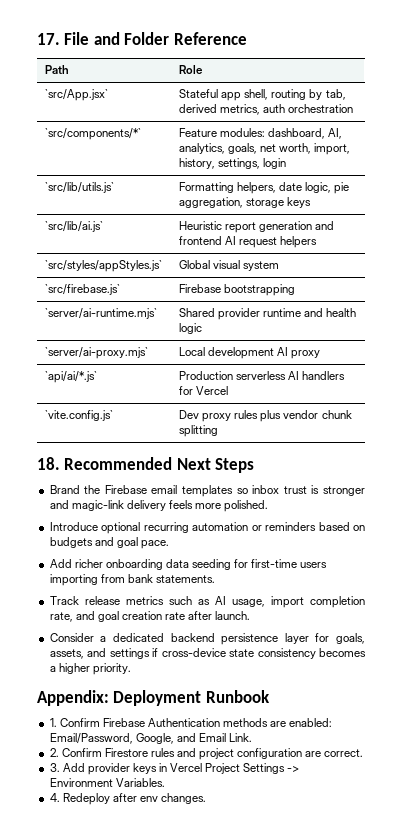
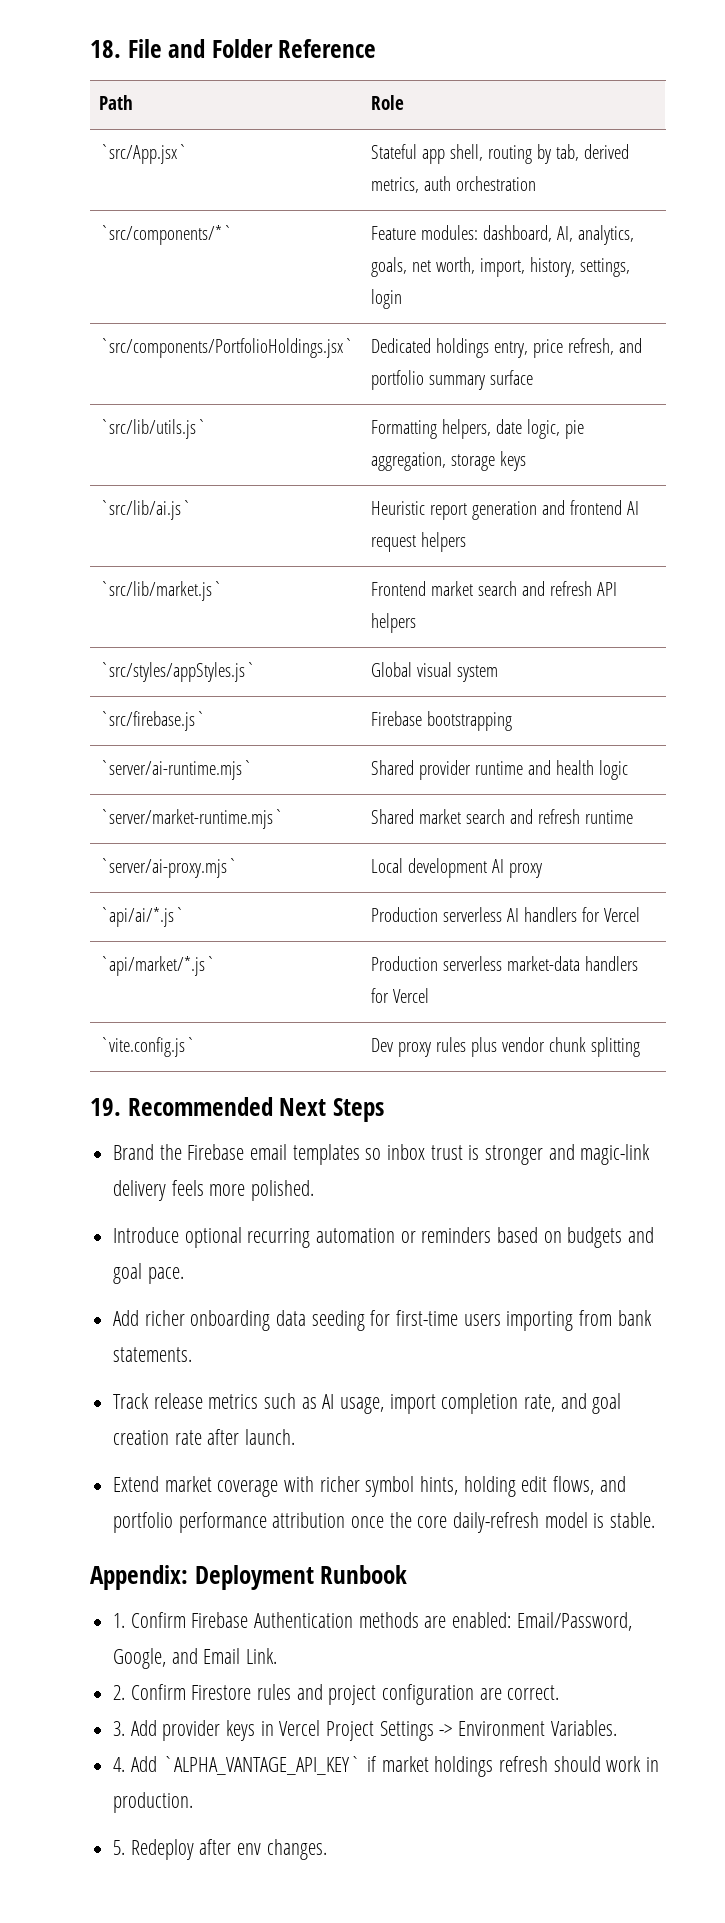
- 17. File and Folder Reference
+ 18. File and Folder Reference
+ `src/components/PortfolioHoldings.jsx` | Dedicated holdings entry, price refresh, and portfolio summary surface
+ `src/lib/market.js` | Frontend market search and refresh API helpers
+ `server/market-runtime.mjs` | Shared market search and refresh runtime
+ `api/market/*.js` | Production serverless market-data handlers for Vercel
- 18. Recommended Next Steps
+ 19. Recommended Next Steps
- Consider a dedicated backend persistence layer for goals, assets, and settings if cross-device state consistency becomes a higher priority.
+ Extend market coverage with richer symbol hints, holding edit flows, and portfolio performance attribution once the core daily-refresh model is stable.
- 4. Redeploy after env changes.
+ 4. Add `ALPHA_VANTAGE_API_KEY` if market holdings refresh should work in production.
+ 5. Redeploy after env changes.

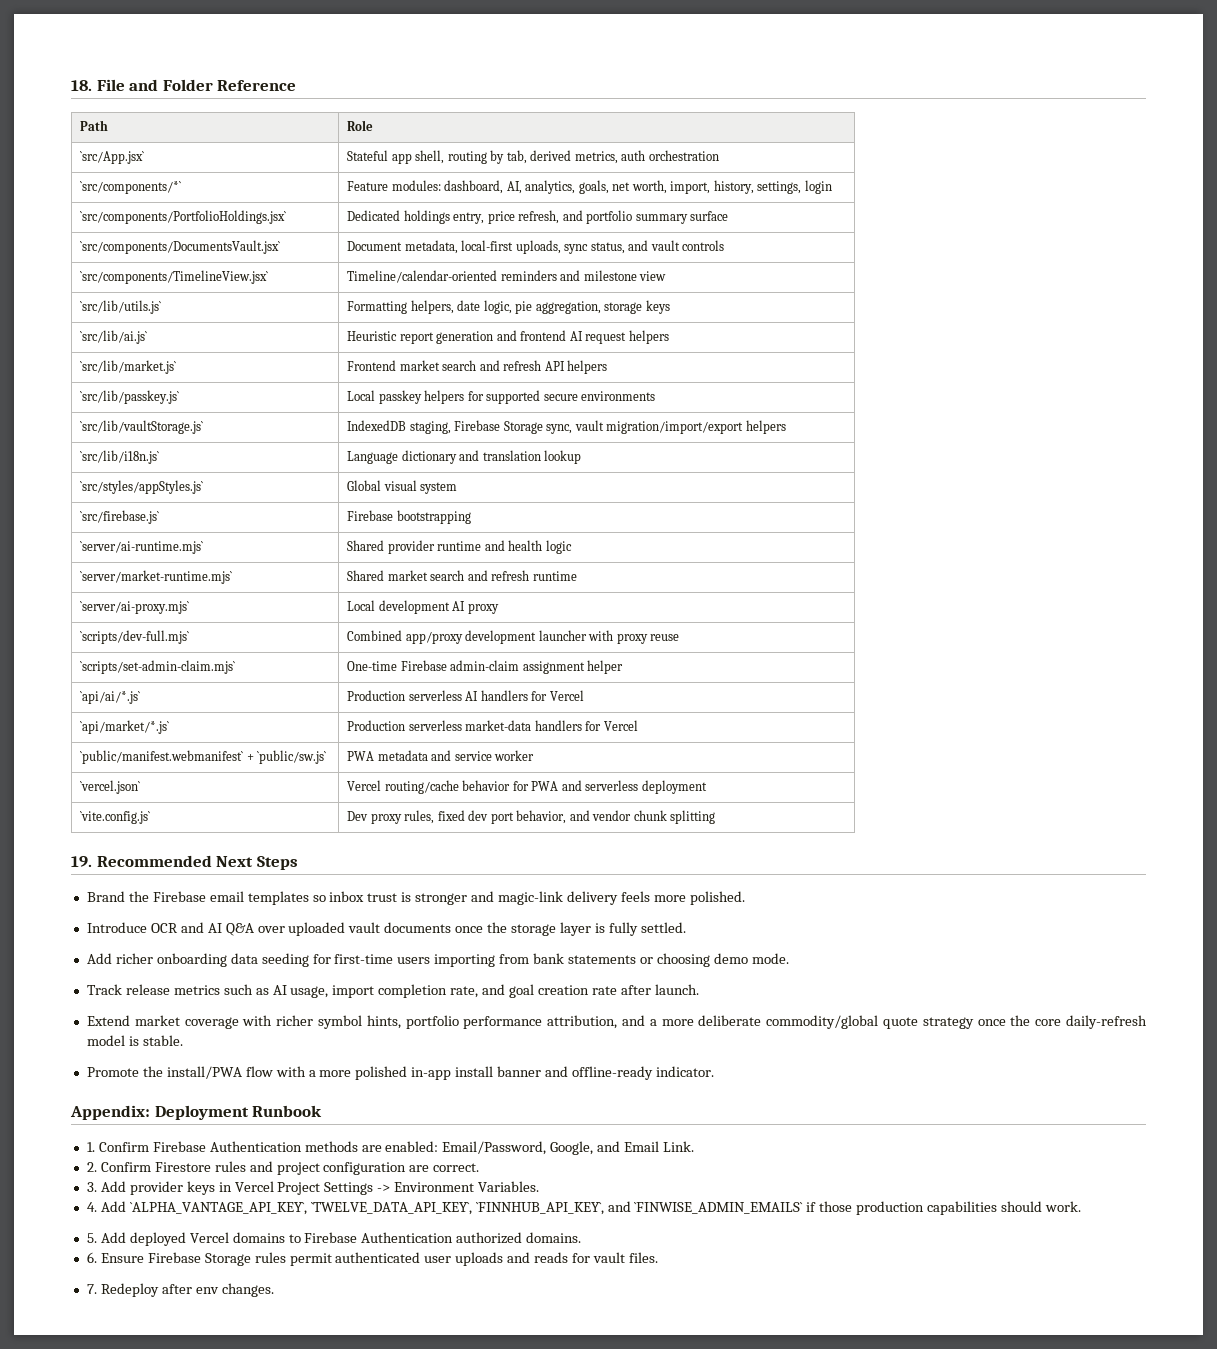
+ `src/components/DocumentsVault.jsx` | Document metadata, local-first uploads, sync status, and vault controls
+ `src/components/TimelineView.jsx` | Timeline/calendar-oriented reminders and milestone view
+ `src/lib/passkey.js` | Local passkey helpers for supported secure environments
+ `src/lib/vaultStorage.js` | IndexedDB staging, Firebase Storage sync, vault migration/import/export helpers
+ `src/lib/i18n.js` | Language dictionary and translation lookup
+ `scripts/dev-full.mjs` | Combined app/proxy development launcher with proxy reuse
+ `scripts/set-admin-claim.mjs` | One-time Firebase admin-claim assignment helper
- `vite.config.js` | Dev proxy rules plus vendor chunk splitting
+ `public/manifest.webmanifest` + `public/sw.js` | PWA metadata and service worker
+ `vercel.json` | Vercel routing/cache behavior for PWA and serverless deployment
+ `vite.config.js` | Dev proxy rules, fixed dev port behavior, and vendor chunk splitting
- Introduce optional recurring automation or reminders based on budgets and goal pace.
+ Introduce OCR and AI Q&A over uploaded vault documents once the storage layer is fully settled.
- Add richer onboarding data seeding for first-time users importing from bank statements.
+ Add richer onboarding data seeding for first-time users importing from bank statements or choosing demo mode.
- Extend market coverage with richer symbol hints, holding edit flows, and portfolio performance attribution once the core daily-refresh model is stable.
+ Extend market coverage with richer symbol hints, portfolio performance attribution, and a more deliberate commodity/global quote strategy once the core daily-refresh model is stable.
+ Promote the install/PWA flow with a more polished in-app install banner and offline-ready indicator.
- 4. Add `ALPHA_VANTAGE_API_KEY` if market holdings refresh should work in production.
- 5. Redeploy after env changes.
+ 4. Add `ALPHA_VANTAGE_API_KEY`, `TWELVE_DATA_API_KEY`, `FINNHUB_API_KEY`, and `FINWISE_ADMIN_EMAILS` if those production capabilities should work.
+ 5. Add deployed Vercel domains to Firebase Authentication authorized domains.
+ 6. Ensure Firebase Storage rules permit authenticated user uploads and reads for vault files.
+ 7. Redeploy after env changes.

